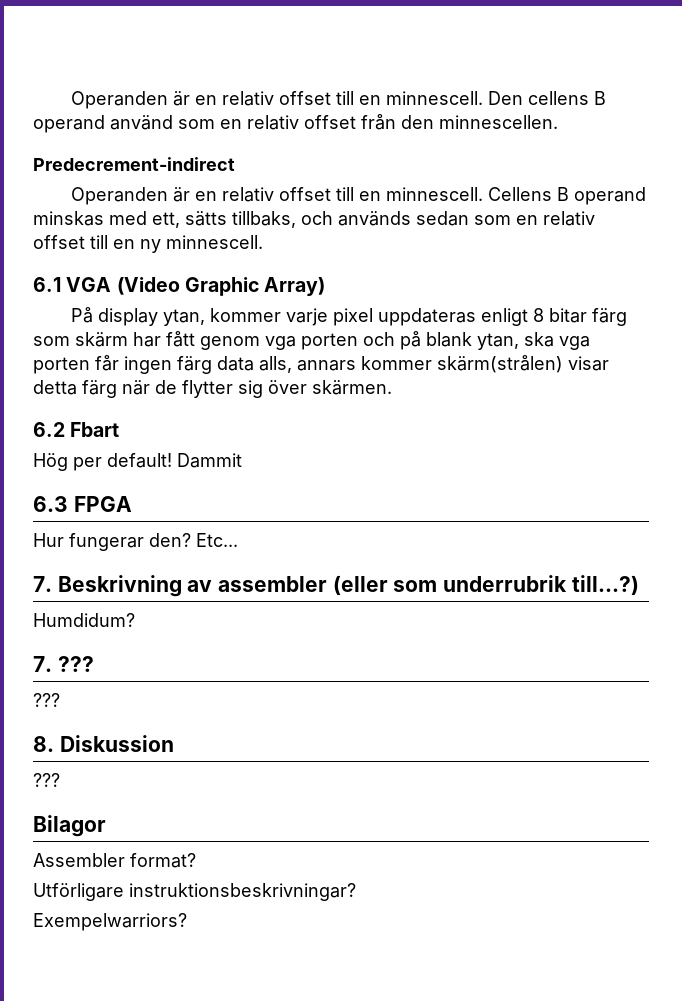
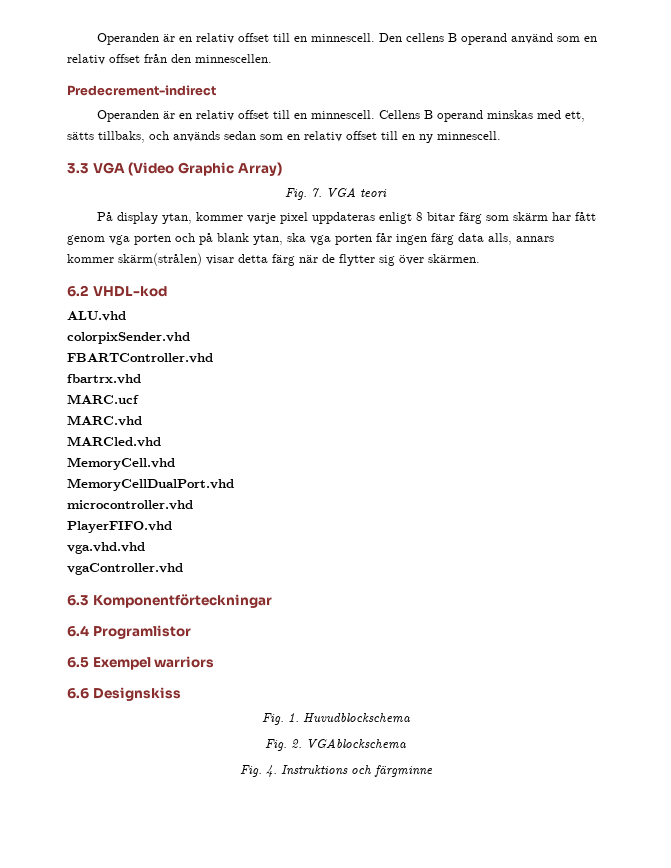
- 6.1 VGA (Video Graphic Array)
+ 3.3 VGA (Video Graphic Array)
+ Fig. 7. VGA teori
- 6.2 Fbart
- Hög per default! Dammit
- 6.3 FPGA
- Hur fungerar den? Etc...
- 7. Beskrivning av assembler (eller som underrubrik till...?)
- Humdidum?
- 7. ???
- ???
- 8. Diskussion
- ???
- Bilagor
- Assembler format?
- Utförligare instruktionsbeskrivningar?
- Exempelwarriors?
+ 6.2 VHDL-kod
+ ALU.vhd
+ colorpixSender.vhd
+ FBARTController.vhd
+ fbartrx.vhd
+ MARC.ucf
+ MARC.vhd
+ MARCled.vhd
+ MemoryCell.vhd
+ MemoryCellDualPort.vhd
+ microcontroller.vhd
+ PlayerFIFO.vhd
+ vga.vhd.vhd
+ vgaController.vhd
+ 6.3 Komponentförteckningar
+ 6.4 Programlistor
+ 6.5 Exempel warriors
+ 6.6 Designskiss
+ Fig. 1. Huvudblockschema
+ Fig. 2. VGAblockschema
+ Fig. 4. Instruktions och färgminne

